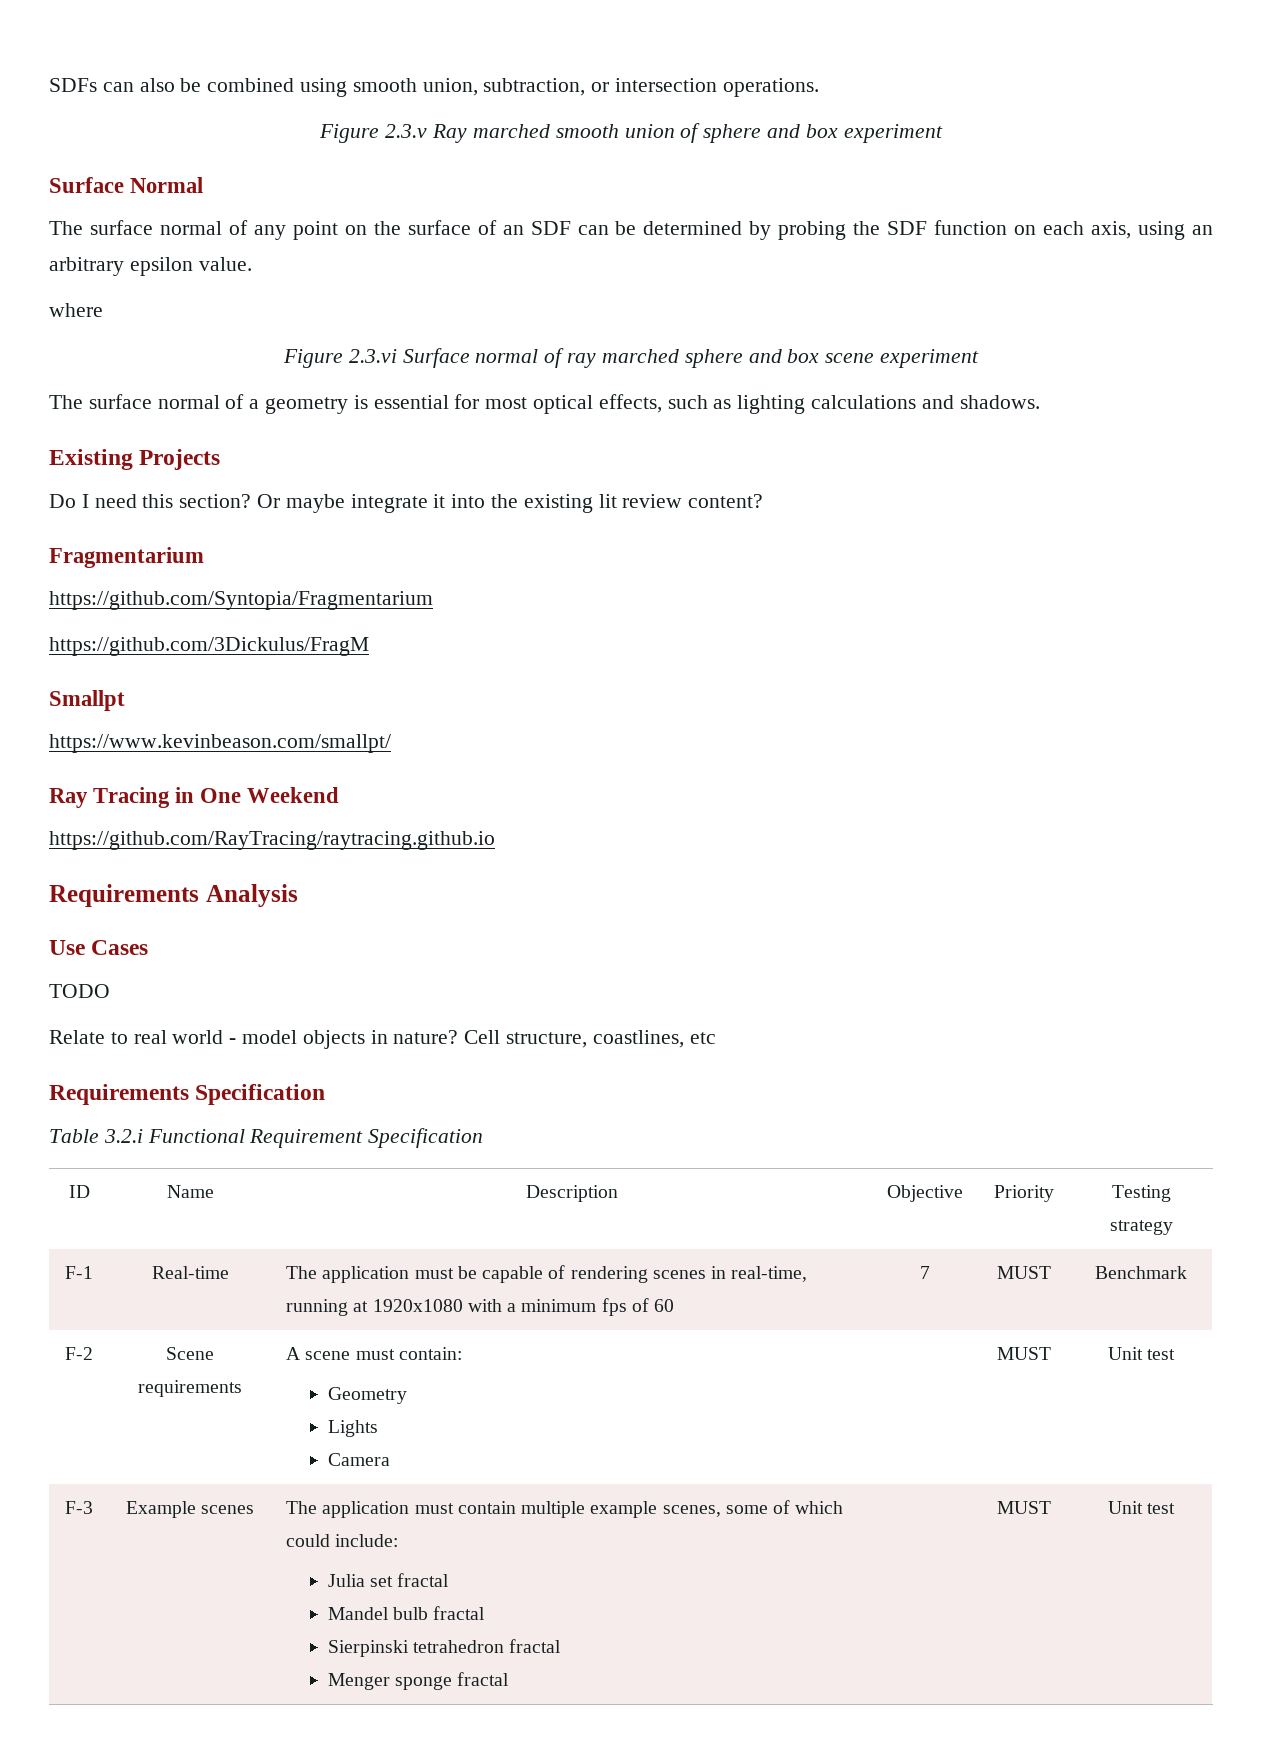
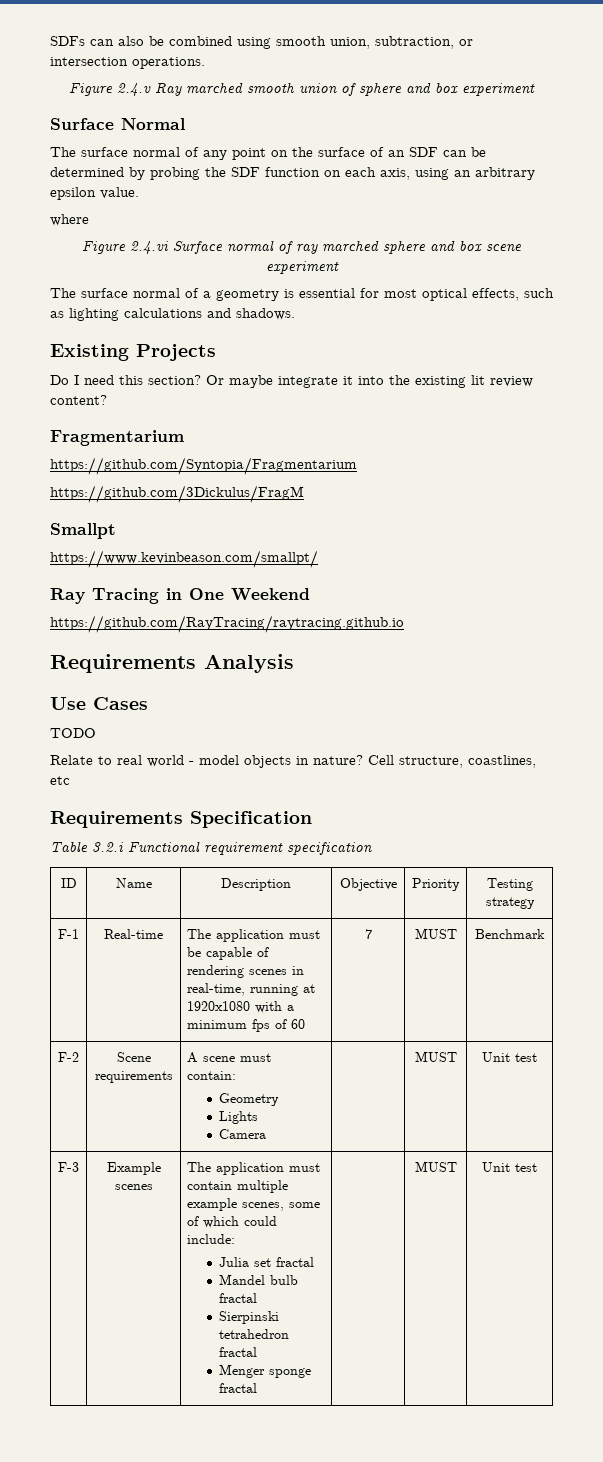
- Figure 2.3.v Ray marched smooth union of sphere and box experiment
+ Figure 2.4.v Ray marched smooth union of sphere and box experiment
- Figure 2.3.vi Surface normal of ray marched sphere and box scene experiment
+ Figure 2.4.vi Surface normal of ray marched sphere and box scene experiment
- Table 3.2.i Functional Requirement Specification
+ Table 3.2.i Functional requirement specification

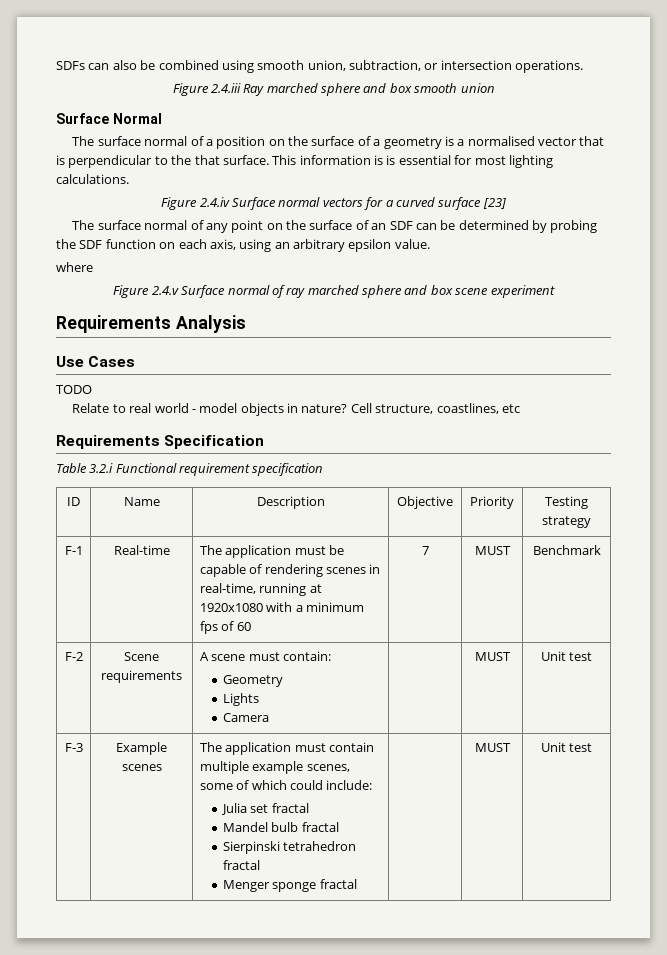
- Figure 2.4.v Ray marched smooth union of sphere and box experiment
+ Figure 2.4.iii Ray marched sphere and box smooth union
+ The surface normal of a position on the surface of a geometry is a normalised vector that is perpendicular to the that surface. This information is is essential for most lighting calculations.
+ Figure 2.4.iv Surface normal vectors for a curved surface [23]
- Figure 2.4.vi Surface normal of ray marched sphere and box scene experiment
+ Figure 2.4.v Surface normal of ray marched sphere and box scene experiment
- The surface normal of a geometry is essential for most optical effects, such as lighting calculations and shadows.
- Existing Projects
- Do I need this section? Or maybe integrate it into the existing lit review content?
- Fragmentarium
- https://github.com/Syntopia/Fragmentarium
- https://github.com/3Dickulus/FragM
- Smallpt
- https://www.kevinbeason.com/smallpt/
- Ray Tracing in One Weekend
- https://github.com/RayTracing/raytracing.github.io

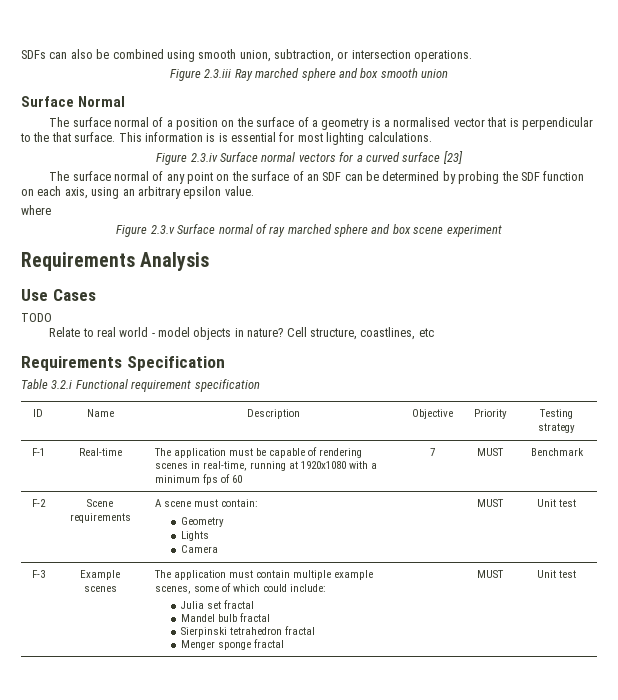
- Figure 2.4.iii Ray marched sphere and box smooth union
+ Figure 2.3.iii Ray marched sphere and box smooth union
- Figure 2.4.iv Surface normal vectors for a curved surface [23]
+ Figure 2.3.iv Surface normal vectors for a curved surface [23]
- Figure 2.4.v Surface normal of ray marched sphere and box scene experiment
+ Figure 2.3.v Surface normal of ray marched sphere and box scene experiment

